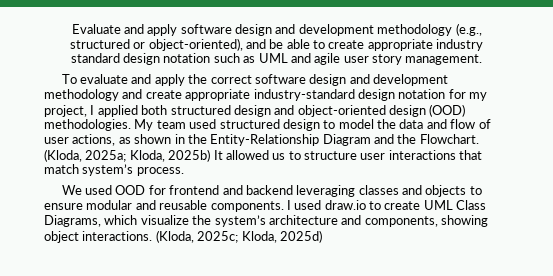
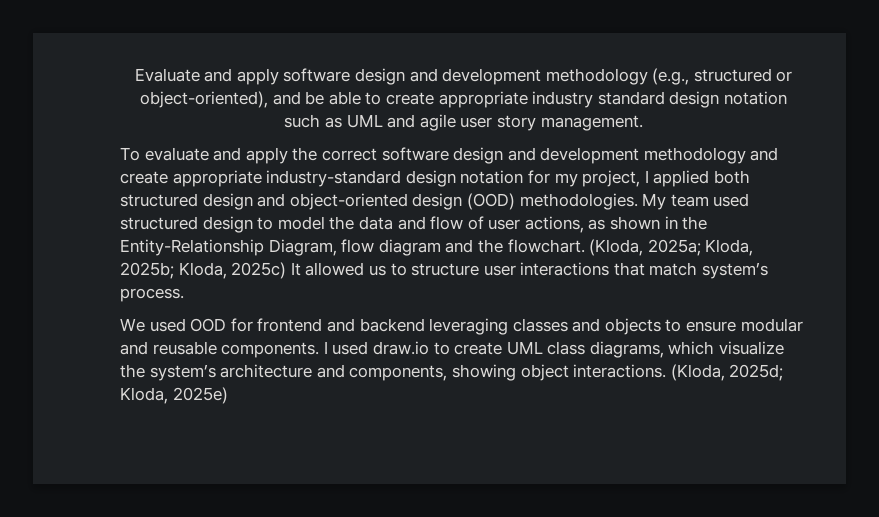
- My team used structured design to model the data and flow of user actions, as shown in the Entity-Relationship Diagram and the Flowchart.
+ My team used structured design to model the data and flow of user actions, as shown in the Entity-Relationship Diagram, flow diagram and the flowchart.
- (Kloda, 2025a; Kloda, 2025b) It allowed us to structure user interactions that match system’s process.
+ (Kloda, 2025a; Kloda, 2025b; Kloda, 2025c) It allowed us to structure user interactions that match system’s process.
- I used draw.io to create UML Class Diagrams, which visualize the system’s architecture and components, showing object interactions.
+ I used draw.io to create UML class diagrams, which visualize the system’s architecture and components, showing object interactions.
- (Kloda, 2025c; Kloda, 2025d)
+ (Kloda, 2025d; Kloda, 2025e)

